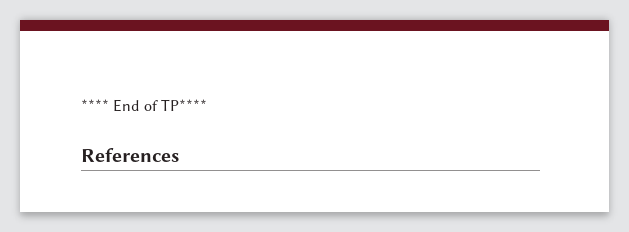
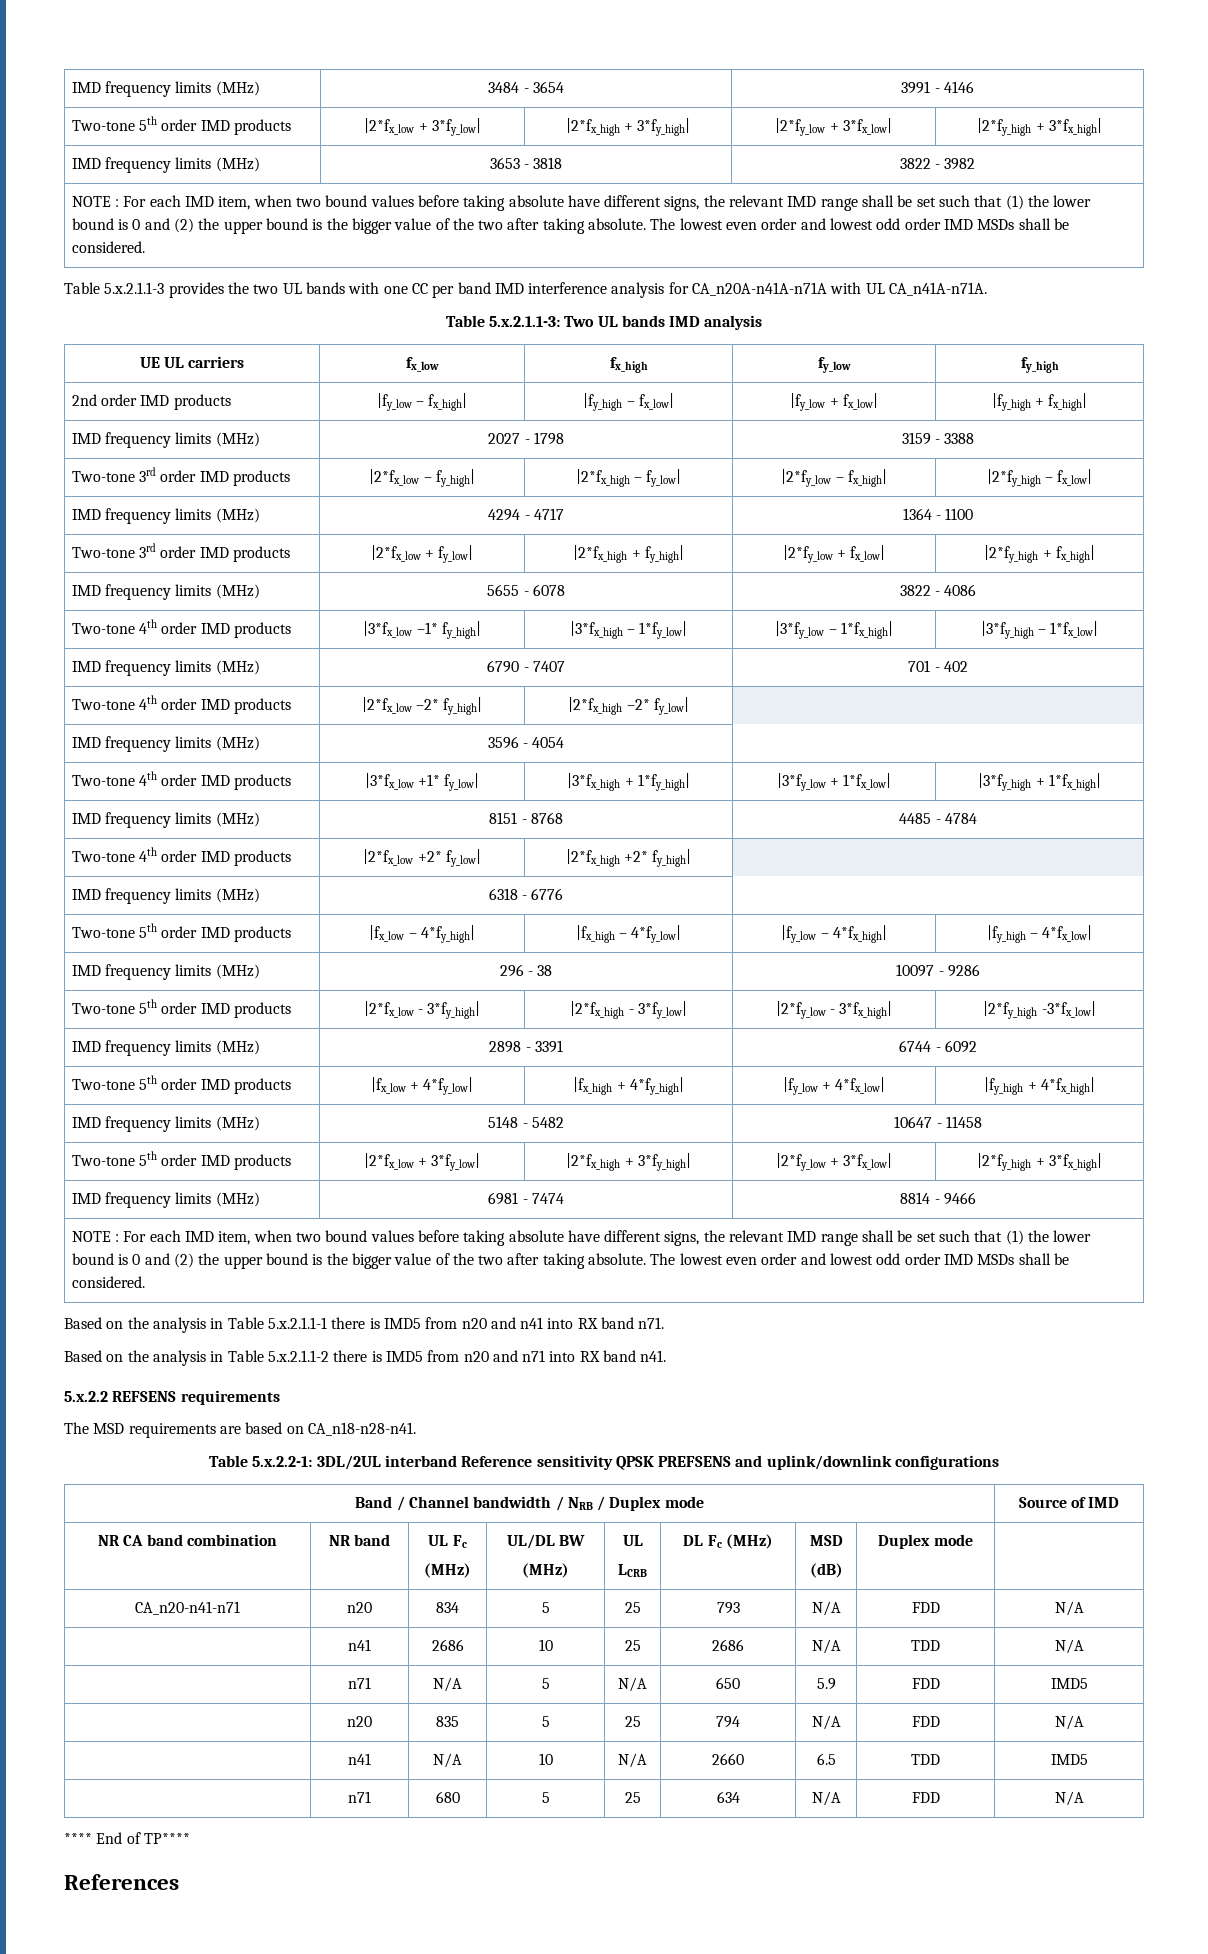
+ IMD frequency limits (MHz) | 3484 - 3654 | 3991 - 4146
+ Two-tone 5th order IMD products | |2*fx_low + 3*fy_low| | |2*fx_high + 3*fy_high| | |2*fy_low + 3*fx_low| | |2*fy_high + 3*fx_high|
+ IMD frequency limits (MHz) | 3653 - 3818 | 3822 - 3982
+ NOTE : For each IMD item, when two bound values before taking absolute have different signs, the relevant IMD range shall be set such that (1) the lower bound is 0 and (2) the upper bound is the bigger value of the two after taking absolute. The lowest even order and lowest odd order IMD MSDs shall be considered.
+ Table 5.x.2.1.1-3 provides the two UL bands with one CC per band IMD interference analysis for CA_n20A-n41A-n71A with UL CA_n41A-n71A.
+ Table 5.x.2.1.1-3: Two UL bands IMD analysis
+ UE UL carriers | fx_low | fx_high | fy_low | fy_high
+ 2nd order IMD products | |fy_low – fx_high| | |fy_high – fx_low| | |fy_low + fx_low| | |fy_high + fx_high|
+ IMD frequency limits (MHz) | 2027 - 1798 | 3159 - 3388
+ Two-tone 3rd order IMD products | |2*fx_low – fy_high| | |2*fx_high – fy_low| | |2*fy_low – fx_high| | |2*fy_high – fx_low|
+ IMD frequency limits (MHz) | 4294 - 4717 | 1364 - 1100
+ Two-tone 3rd order IMD products | |2*fx_low + fy_low| | |2*fx_high + fy_high| | |2*fy_low + fx_low| | |2*fy_high + fx_high|
+ IMD frequency limits (MHz) | 5655 - 6078 | 3822 - 4086
+ Two-tone 4th order IMD products | |3*fx_low –1* fy_high| | |3*fx_high – 1*fy_low| | |3*fy_low – 1*fx_high| | |3*fy_high – 1*fx_low|
+ IMD frequency limits (MHz) | 6790 - 7407 | 701 - 402
+ Two-tone 4th order IMD products | |2*fx_low –2* fy_high| | |2*fx_high –2* fy_low| |
+ IMD frequency limits (MHz) | 3596 - 4054 |
+ Two-tone 4th order IMD products | |3*fx_low +1* fy_low| | |3*fx_high + 1*fy_high| | |3*fy_low + 1*fx_low| | |3*fy_high + 1*fx_high|
+ IMD frequency limits (MHz) | 8151 - 8768 | 4485 - 4784
+ Two-tone 4th order IMD products | |2*fx_low +2* fy_low| | |2*fx_high +2* fy_high| |
+ IMD frequency limits (MHz) | 6318 - 6776 |
+ Two-tone 5th order IMD products | |fx_low – 4*fy_high| | |fx_high – 4*fy_low| | |fy_low – 4*fx_high| | |fy_high – 4*fx_low|
+ IMD frequency limits (MHz) | 296 - 38 | 10097 - 9286
+ Two-tone 5th order IMD products | |2*fx_low - 3*fy_high| | |2*fx_high - 3*fy_low| | |2*fy_low - 3*fx_high| | |2*fy_high -3*fx_low|
+ IMD frequency limits (MHz) | 2898 - 3391 | 6744 - 6092
+ Two-tone 5th order IMD products | |fx_low + 4*fy_low| | |fx_high + 4*fy_high| | |fy_low + 4*fx_low| | |fy_high + 4*fx_high|
+ IMD frequency limits (MHz) | 5148 - 5482 | 10647 - 11458
+ Two-tone 5th order IMD products | |2*fx_low + 3*fy_low| | |2*fx_high + 3*fy_high| | |2*fy_low + 3*fx_low| | |2*fy_high + 3*fx_high|
+ IMD frequency limits (MHz) | 6981 - 7474 | 8814 - 9466
+ NOTE : For each IMD item, when two bound values before taking absolute have different signs, the relevant IMD range shall be set such that (1) the lower bound is 0 and (2) the upper bound is the bigger value of the two after taking absolute. The lowest even order and lowest odd order IMD MSDs shall be considered.
+ Based on the analysis in Table 5.x.2.1.1-1 there is IMD5 from n20 and n41 into RX band n71.
+ Based on the analysis in Table 5.x.2.1.1-2 there is IMD5 from n20 and n71 into RX band n41.
+ 5.x.2.2 REFSENS requirements
+ The MSD requirements are based on CA_n18-n28-n41.
+ Table 5.x.2.2-1: 3DL/2UL interband Reference sensitivity QPSK PREFSENS and uplink/downlink configurations
+ Band / Channel bandwidth / NRB / Duplex mode | Source of IMD
+ NR CA band combination | NR band | UL Fc
+ (MHz) | UL/DL BW
+ (MHz) | UL
+ LCRB | DL Fc (MHz) | MSD
+ (dB) | Duplex mode |
+ CA_n20-n41-n71 | n20 | 834 | 5 | 25 | 793 | N/A | FDD | N/A
+ | n41 | 2686 | 10 | 25 | 2686 | N/A | TDD | N/A
+ | n71 | N/A | 5 | N/A | 650 | 5.9 | FDD | IMD5
+ | n20 | 835 | 5 | 25 | 794 | N/A | FDD | N/A
+ | n41 | N/A | 10 | N/A | 2660 | 6.5 | TDD | IMD5
+ | n71 | 680 | 5 | 25 | 634 | N/A | FDD | N/A

